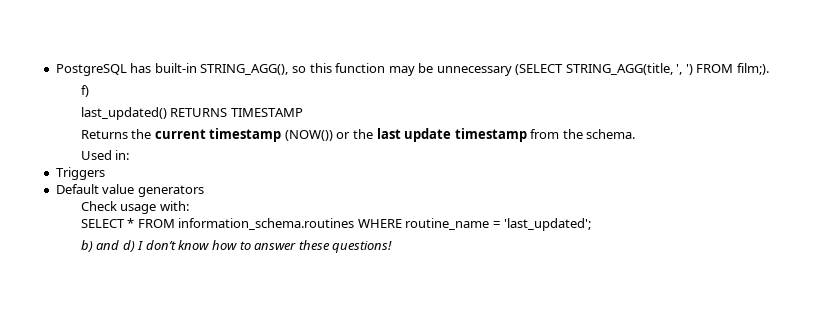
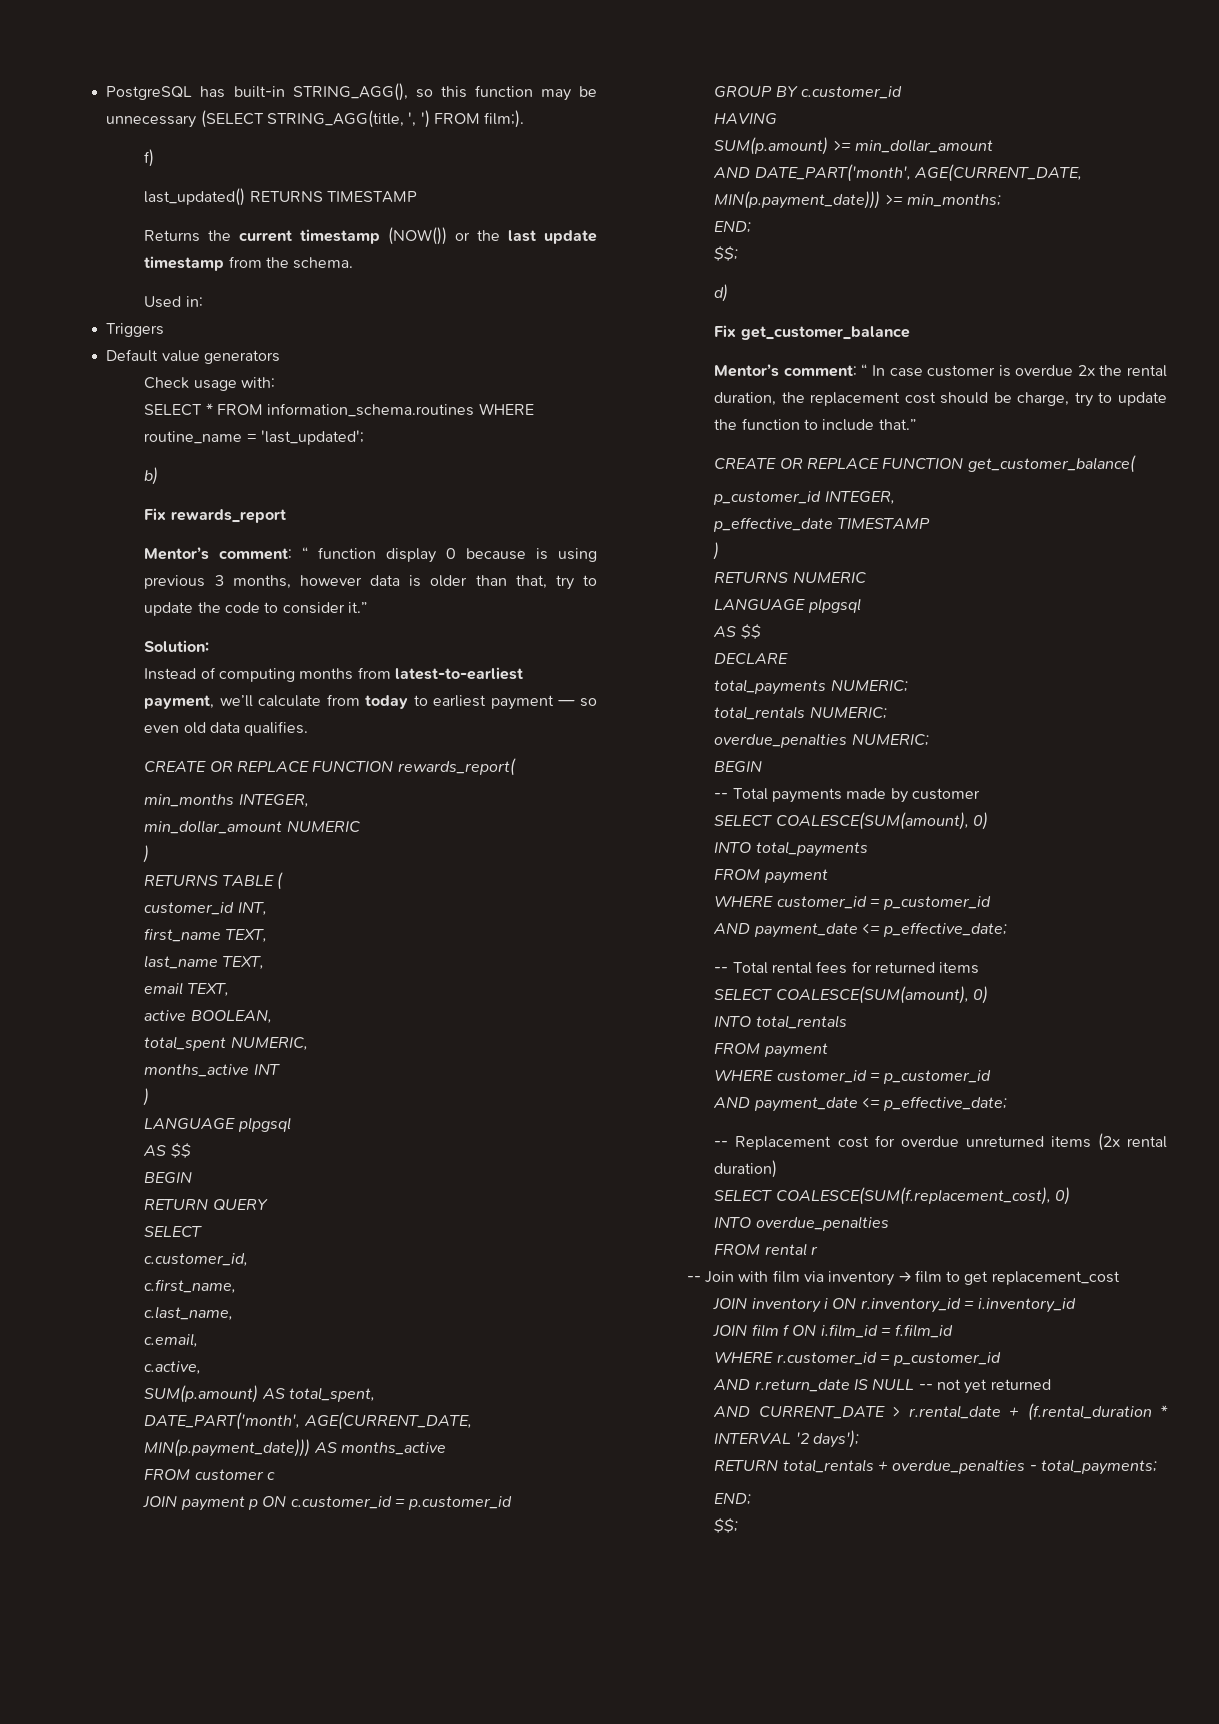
- b) and d) I don’t know how to answer these questions!
+ b)
+ Fix rewards_report
+ Mentor’s comment: “ function display 0 because is using previous 3 months, however data is older than that, try to update the code to consider it.”
+ Solution:
+ Instead of computing months from latest-to-earliest payment, we’ll calculate from today to earliest payment — so even old data qualifies.
+ CREATE OR REPLACE FUNCTION rewards_report(
+ min_months INTEGER,
+ min_dollar_amount NUMERIC
+ )
+ RETURNS TABLE (
+ customer_id INT,
+ first_name TEXT,
+ last_name TEXT,
+ email TEXT,
+ active BOOLEAN,
+ total_spent NUMERIC,
+ months_active INT
+ )
+ LANGUAGE plpgsql
+ AS $$
+ BEGIN
+ RETURN QUERY
+ SELECT
+ c.customer_id,
+ c.first_name,
+ c.last_name,
+ c.email,
+ c.active,
+ SUM(p.amount) AS total_spent,
+ DATE_PART('month', AGE(CURRENT_DATE, MIN(p.payment_date))) AS months_active
+ FROM customer c
+ JOIN payment p ON c.customer_id = p.customer_id
+ GROUP BY c.customer_id
+ HAVING
+ SUM(p.amount) >= min_dollar_amount
+ AND DATE_PART('month', AGE(CURRENT_DATE, MIN(p.payment_date))) >= min_months;
+ END;
+ $$;
+ d)
+ Fix get_customer_balance
+ Mentor’s comment: “ In case customer is overdue 2x the rental duration, the replacement cost should be charge, try to update the function to include that.”
+ CREATE OR REPLACE FUNCTION get_customer_balance(
+ p_customer_id INTEGER,
+ p_effective_date TIMESTAMP
+ )
+ RETURNS NUMERIC
+ LANGUAGE plpgsql
+ AS $$
+ DECLARE
+ total_payments NUMERIC;
+ total_rentals NUMERIC;
+ overdue_penalties NUMERIC;
+ BEGIN
+ -- Total payments made by customer
+ SELECT COALESCE(SUM(amount), 0)
+ INTO total_payments
+ FROM payment
+ WHERE customer_id = p_customer_id
+ AND payment_date <= p_effective_date;
+ -- Total rental fees for returned items
+ SELECT COALESCE(SUM(amount), 0)
+ INTO total_rentals
+ FROM payment
+ WHERE customer_id = p_customer_id
+ AND payment_date <= p_effective_date;
+ -- Replacement cost for overdue unreturned items (2x rental duration)
+ SELECT COALESCE(SUM(f.replacement_cost), 0)
+ INTO overdue_penalties
+ FROM rental r
+ -- Join with film via inventory → film to get replacement_cost
+ JOIN inventory i ON r.inventory_id = i.inventory_id
+ JOIN film f ON i.film_id = f.film_id
+ WHERE r.customer_id = p_customer_id
+ AND r.return_date IS NULL -- not yet returned
+ AND CURRENT_DATE > r.rental_date + (f.rental_duration * INTERVAL '2 days');
+ RETURN total_rentals + overdue_penalties - total_payments;
+ END;
+ $$;

